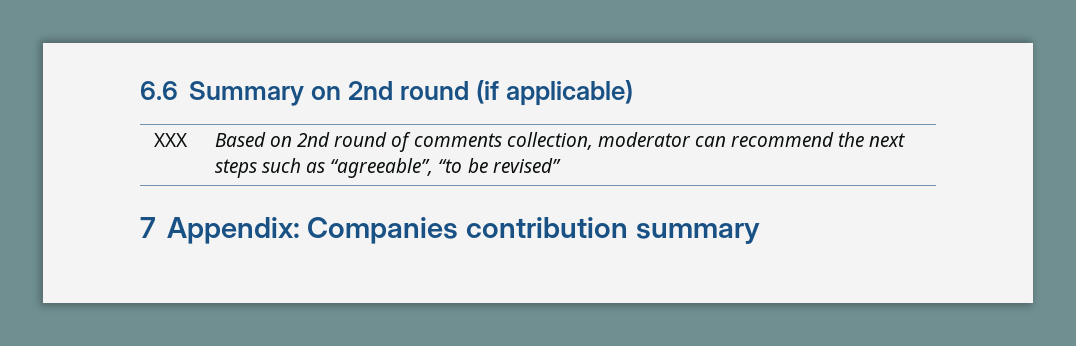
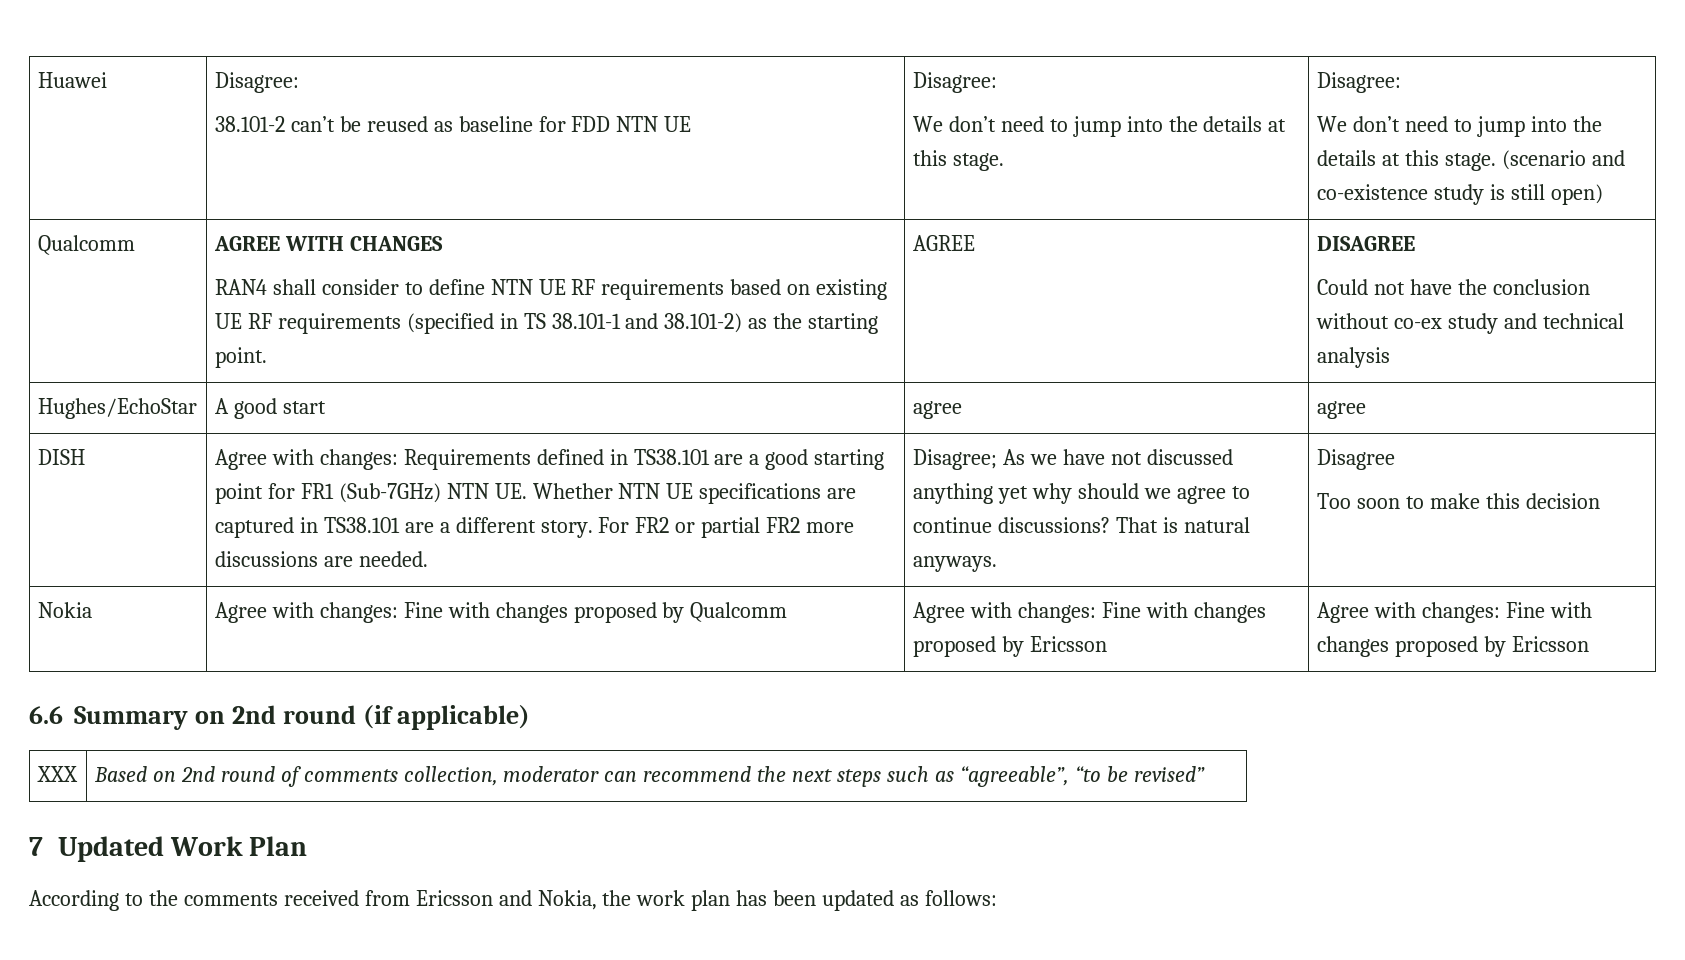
+ Huawei | Disagree:
+ 38.101-2 can’t be reused as baseline for FDD NTN UE | Disagree:
+ We don’t need to jump into the details at this stage. | Disagree:
+ We don’t need to jump into the details at this stage. (scenario and co-existence study is still open)
+ Qualcomm | AGREE WITH CHANGES
+ RAN4 shall consider to define NTN UE RF requirements based on existing UE RF requirements (specified in TS 38.101-1 and 38.101-2) as the starting point. | AGREE | DISAGREE
+ Could not have the conclusion without co-ex study and technical analysis
+ Hughes/EchoStar | A good start | agree | agree
+ DISH | Agree with changes: Requirements defined in TS38.101 are a good starting point for FR1 (Sub-7GHz) NTN UE. Whether NTN UE specifications are captured in TS38.101 are a different story. For FR2 or partial FR2 more discussions are needed. | Disagree; As we have not discussed anything yet why should we agree to continue discussions? That is natural anyways. | Disagree
+ Too soon to make this decision
+ Nokia | Agree with changes: Fine with changes proposed by Qualcomm | Agree with changes: Fine with changes proposed by Ericsson | Agree with changes: Fine with changes proposed by Ericsson
- 7 Appendix: Companies contribution summary
+ 7 Updated Work Plan
+ According to the comments received from Ericsson and Nokia, the work plan has been updated as follows:

